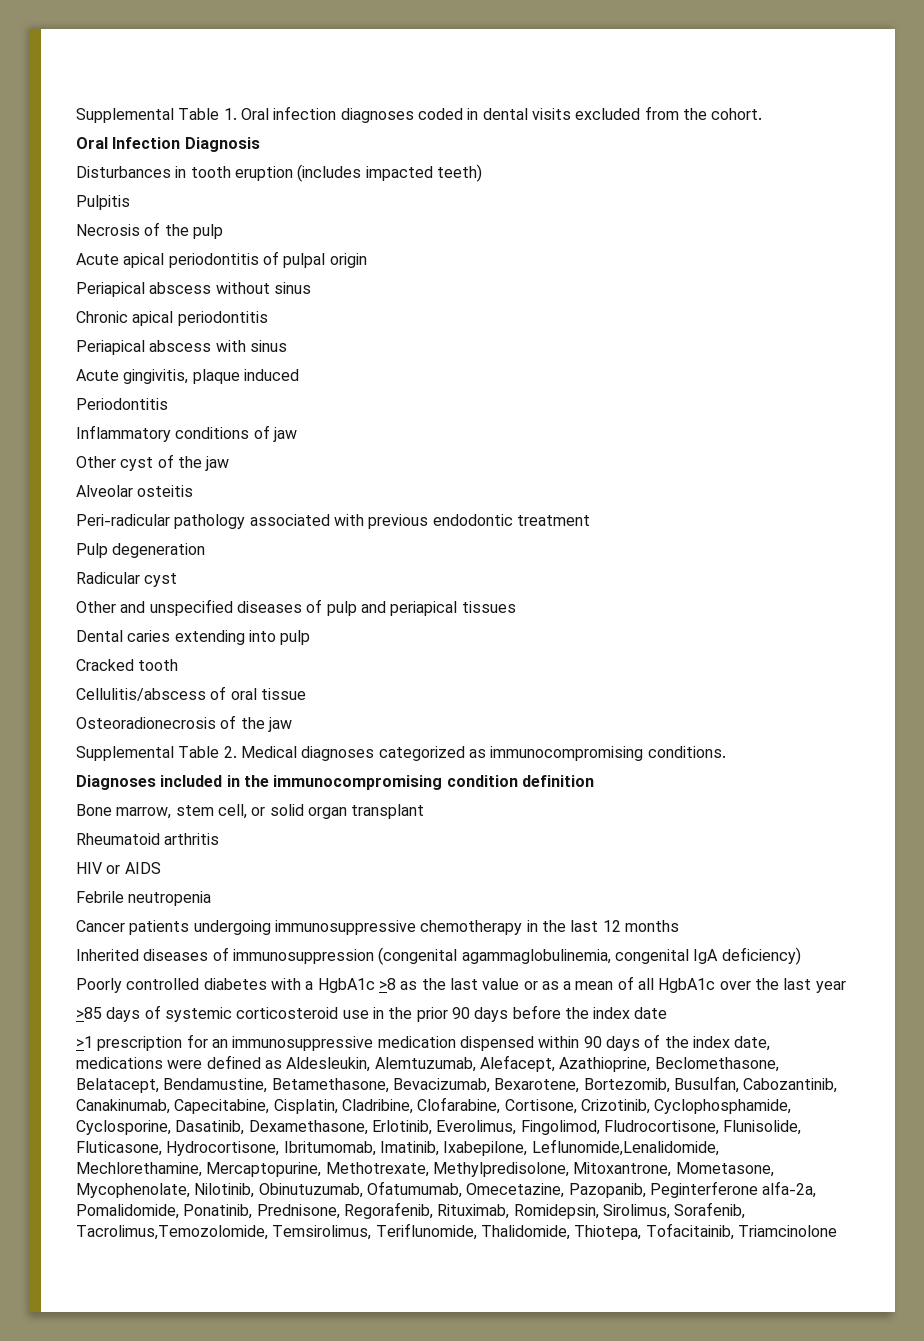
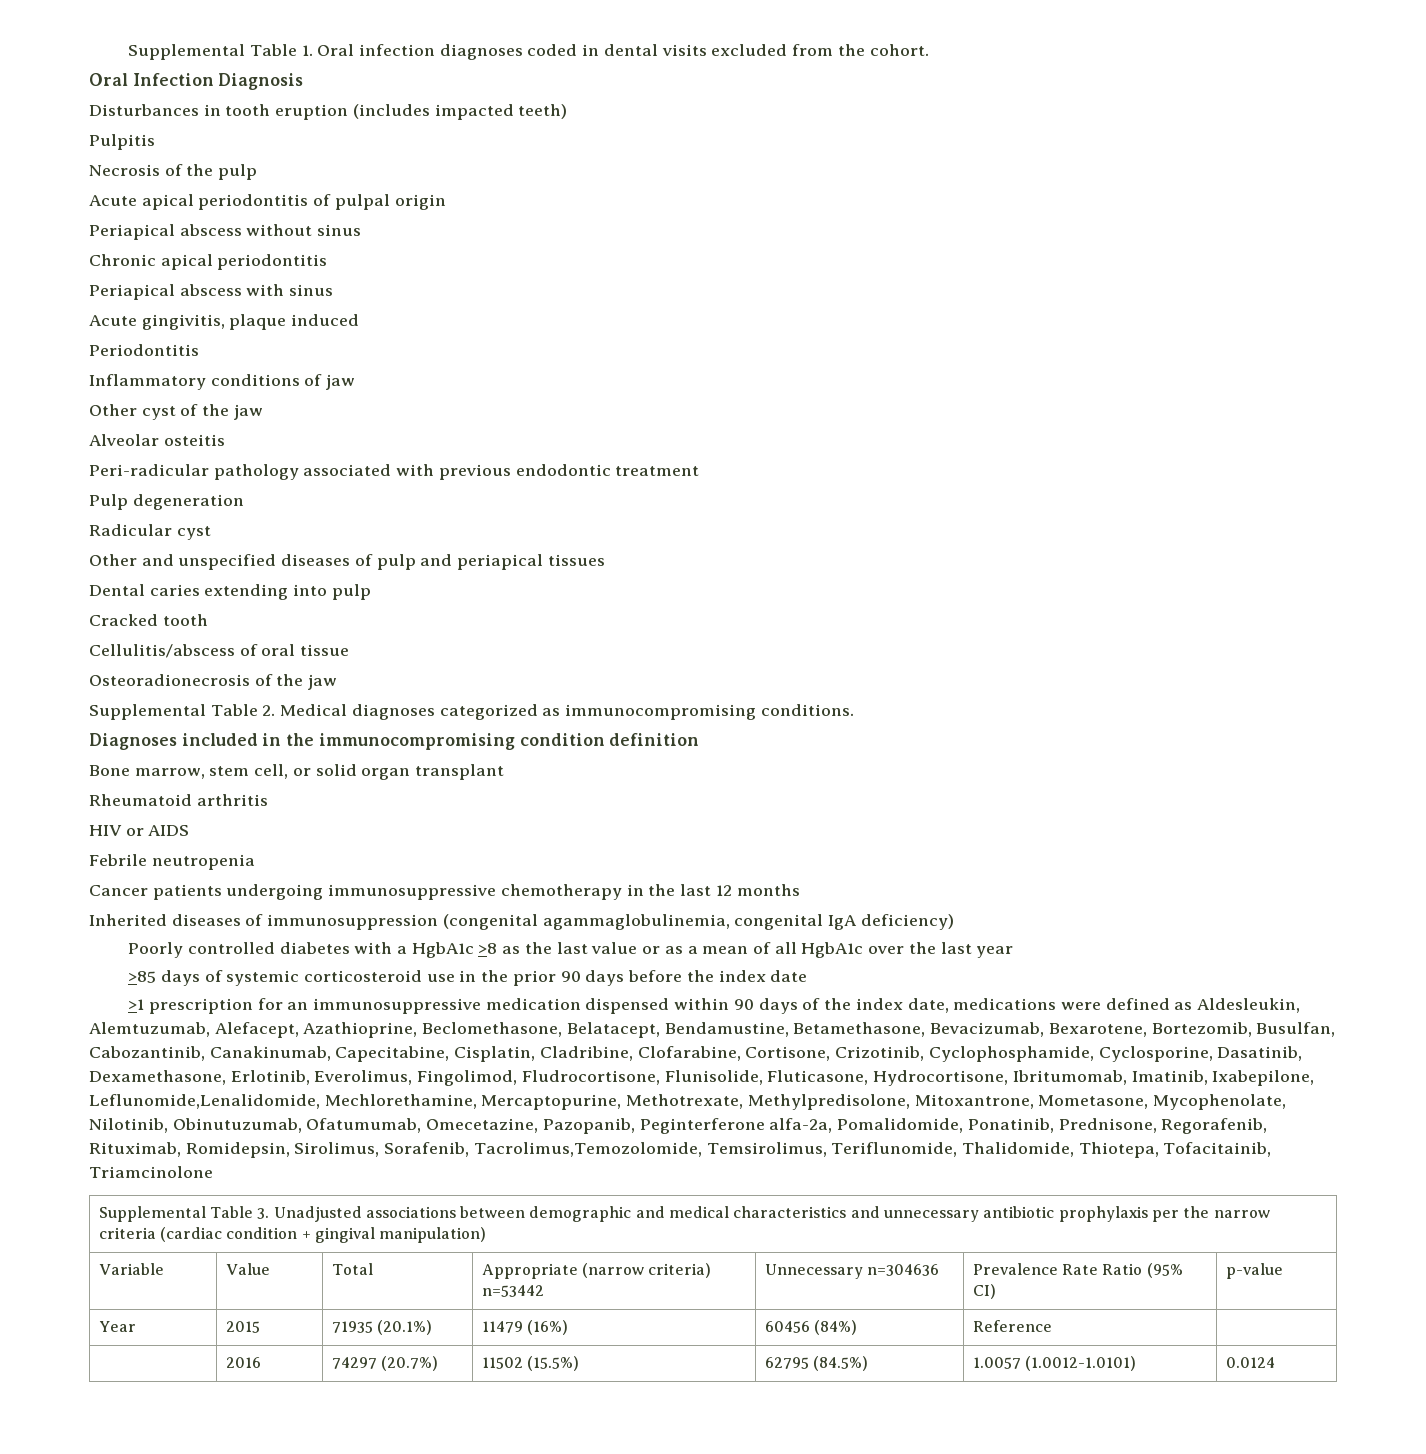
+ Supplemental Table 3. Unadjusted associations between demographic and medical characteristics and unnecessary antibiotic prophylaxis per the narrow criteria (cardiac condition + gingival manipulation)
+ Variable | Value | Total | Appropriate (narrow criteria) n=53442 | Unnecessary n=304636 | Prevalence Rate Ratio (95% CI) | p-value
+ Year | 2015 | 71935 (20.1%) | 11479 (16%) | 60456 (84%) | Reference |
+ | 2016 | 74297 (20.7%) | 11502 (15.5%) | 62795 (84.5%) | 1.0057 (1.0012-1.0101) | 0.0124

